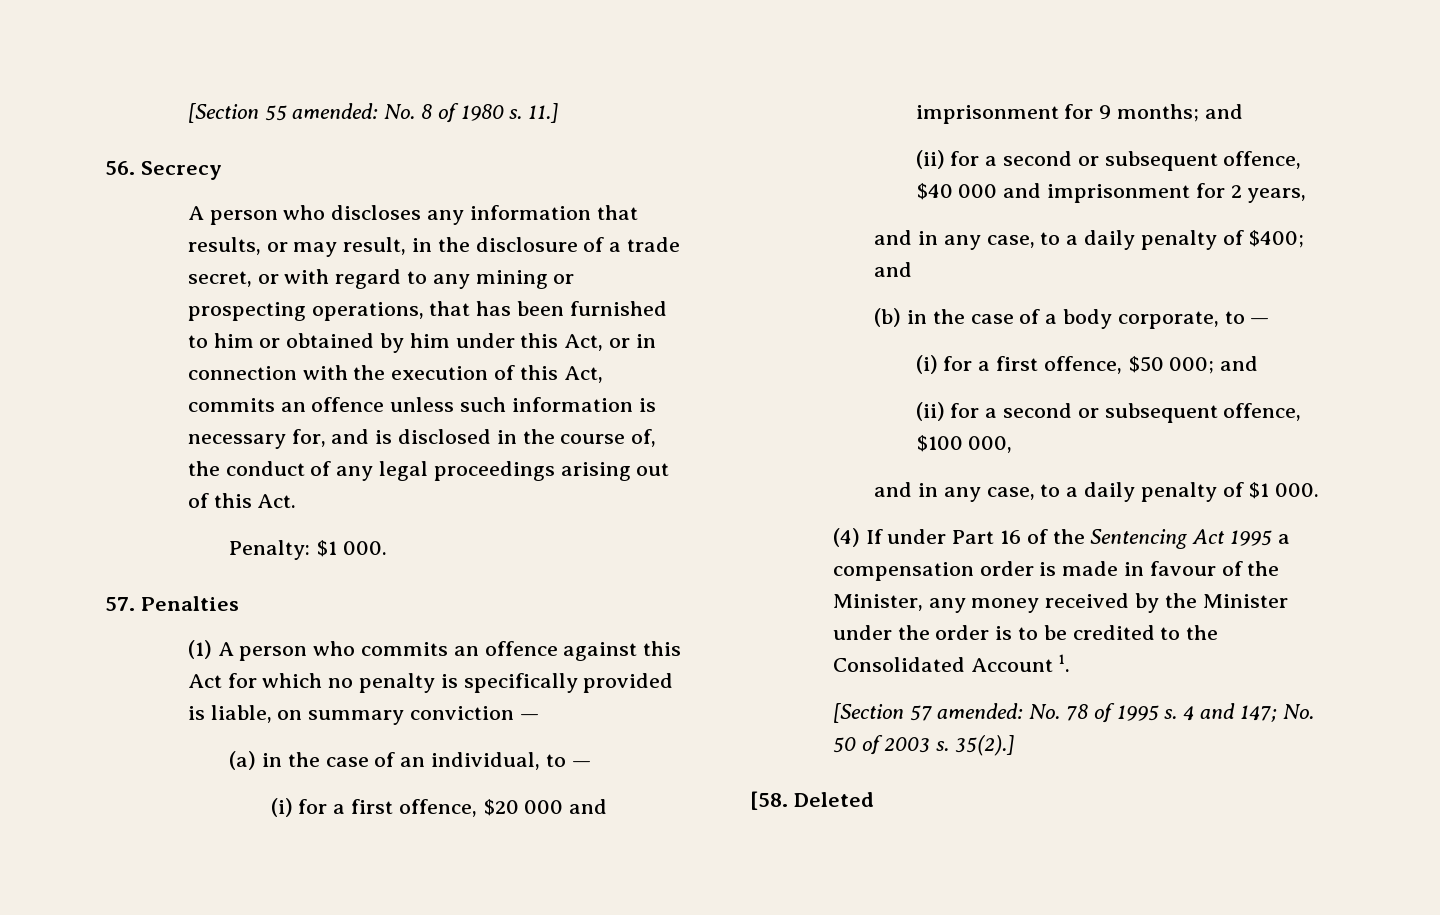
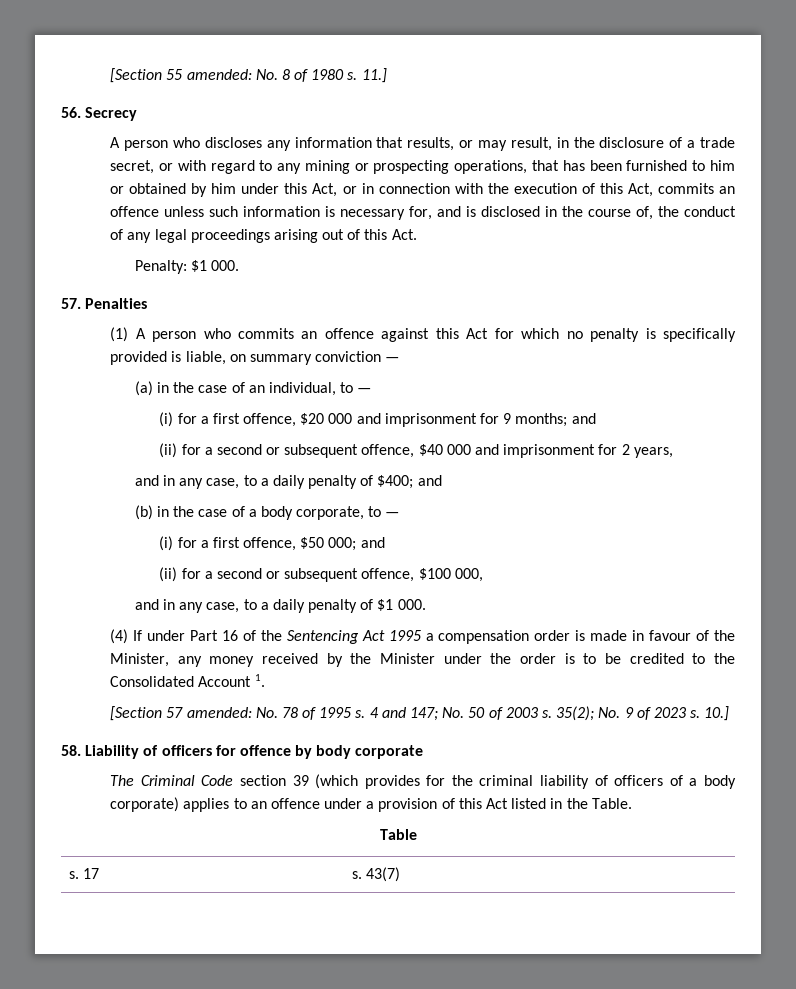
- 35(2).]
- [58. Deleted
+ 35(2); No. 9 of 2023 s. 10.]
+ 58. Liability of officers for offence by body corporate
+ The Criminal Code section 39 (which provides for the criminal liability of officers of a body corporate) applies to an offence under a provision of this Act listed in the Table.
+ Table
+ s. 17 | s. 43(7)

